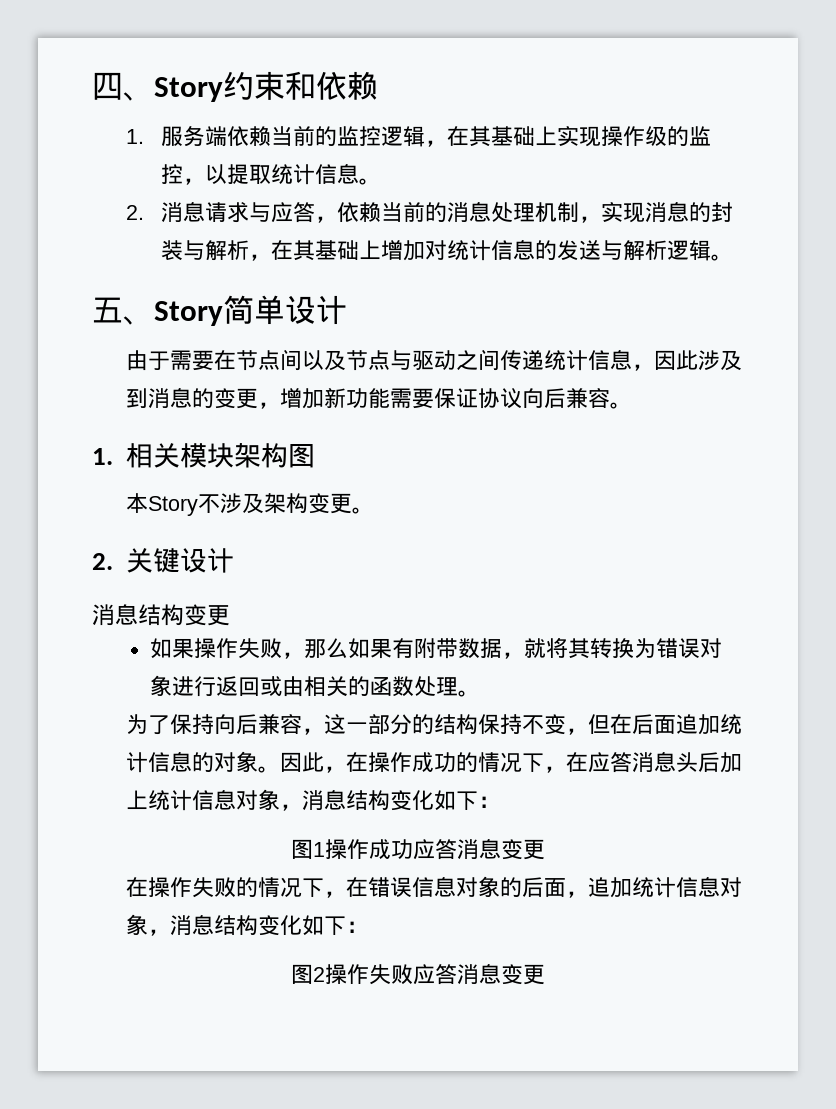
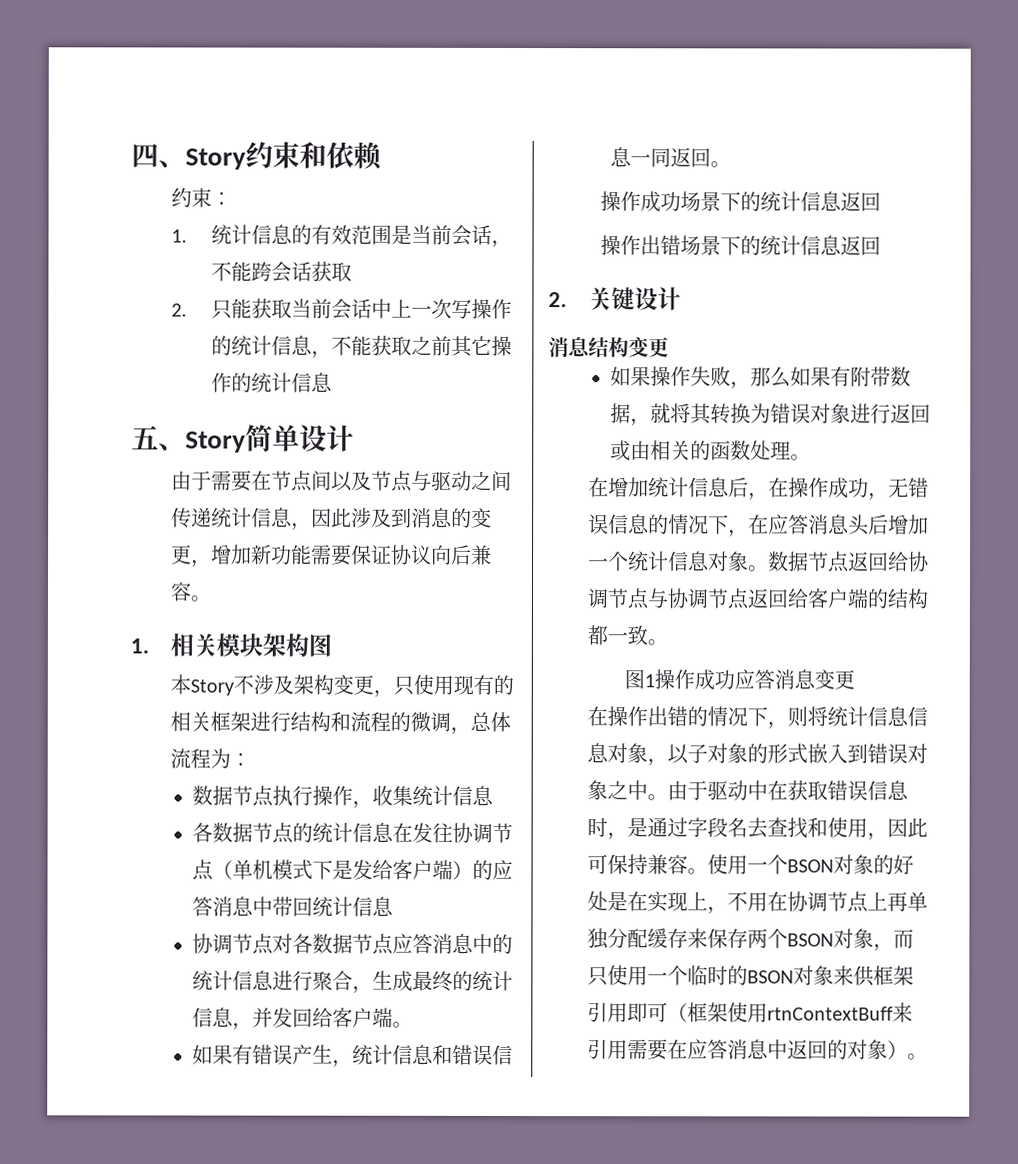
- 1.服务端依赖当前的监控逻辑，在其基础上实现操作级的监控，以提取统计信息。
- 2.消息请求与应答，依赖当前的消息处理机制，实现消息的封装与解析，在其基础上增加对统计信息的发送与解析逻辑。
+ 约束：
+ 1.统计信息的有效范围是当前会话，不能跨会话获取
+ 2.只能获取当前会话中上一次写操作的统计信息，不能获取之前其它操作的统计信息
- 本Story不涉及架构变更。
+ 本Story不涉及架构变更，只使用现有的相关框架进行结构和流程的微调，总体流程为：
+ 数据节点执行操作，收集统计信息
+ 各数据节点的统计信息在发往协调节点（单机模式下是发给客户端）的应答消息中带回统计信息
+ 协调节点对各数据节点应答消息中的统计信息进行聚合，生成最终的统计信息，并发回给客户端。
+ 如果有错误产生，统计信息和错误信息一同返回。
+ 操作成功场景下的统计信息返回
+ 操作出错场景下的统计信息返回
- 为了保持向后兼容，这一部分的结构保持不变，但在后面追加统计信息的对象。因此，在操作成功的情况下，在应答消息头后加上统计信息对象，消息结构变化如下：
+ 在增加统计信息后，在操作成功，无错误信息的情况下，在应答消息头后增加一个统计信息对象。数据节点返回给协调节点与协调节点返回给客户端的结构都一致。
- 在操作失败的情况下，在错误信息对象的后面，追加统计信息对象，消息结构变化如下：
- 图2操作失败应答消息变更
+ 在操作出错的情况下，则将统计信息信息对象，以子对象的形式嵌入到错误对象之中。由于驱动中在获取错误信息时，是通过字段名去查找和使用，因此可保持兼容。使用一个BSON对象的好处是在实现上，不用在协调节点上再单独分配缓存来保存两个BSON对象，而只使用一个临时的BSON对象来供框架引用即可（框架使用rtnContextBuff来引用需要在应答消息中返回的对象）。

